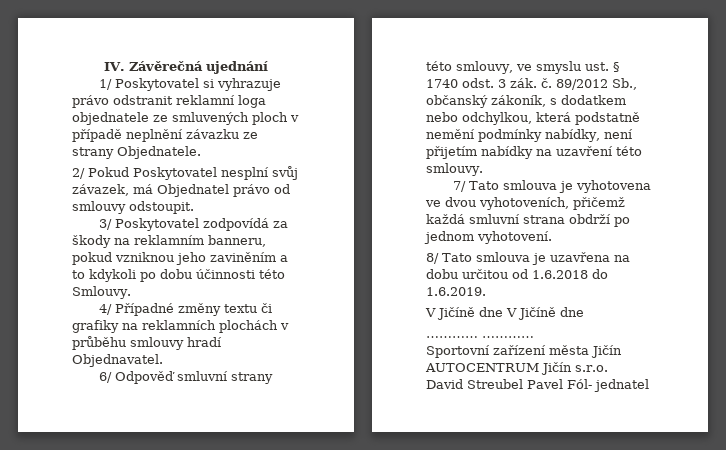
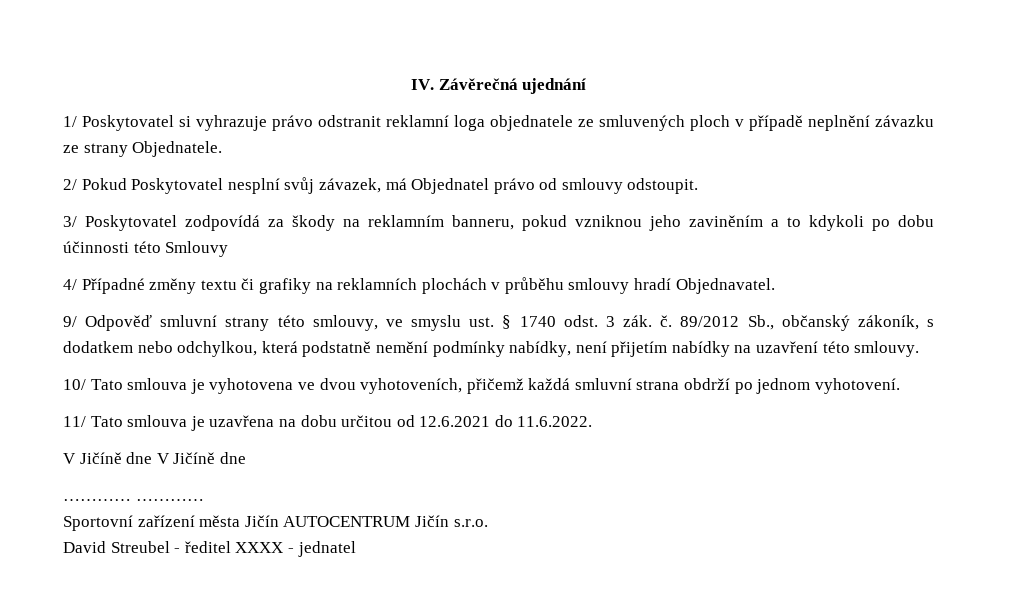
- 3/ Poskytovatel zodpovídá za škody na reklamním banneru, pokud vzniknou jeho zaviněním a to kdykoli po dobu účinnosti této Smlouvy.
+ 3/ Poskytovatel zodpovídá za škody na reklamním banneru, pokud vzniknou jeho zaviněním a to kdykoli po dobu účinnosti této Smlouvy
- 6/ Odpověď smluvní strany této smlouvy, ve smyslu ust. § 1740 odst. 3 zák. č.
+ 9/ Odpověď smluvní strany této smlouvy, ve smyslu ust. § 1740 odst. 3 zák. č.
- 7/ Tato smlouva je vyhotovena ve dvou vyhotoveních, přičemž každá smluvní strana obdrží po jednom vyhotovení.
+ 10/ Tato smlouva je vyhotovena ve dvou vyhotoveních, přičemž každá smluvní strana obdrží po jednom vyhotovení.
- 8/ Tato smlouva je uzavřena na dobu určitou od 1.6.2018 do 1.6.2019.
+ 11/ Tato smlouva je uzavřena na dobu určitou od 12.6.2021 do 11.6.2022.
- David Streubel Pavel Fól- jednatel
+ David Streubel - ředitel XXXX - jednatel

